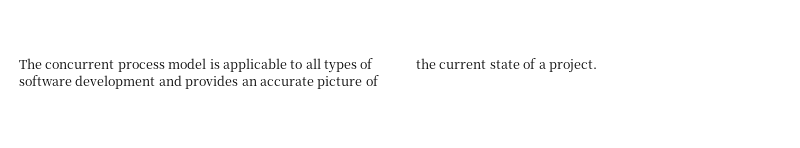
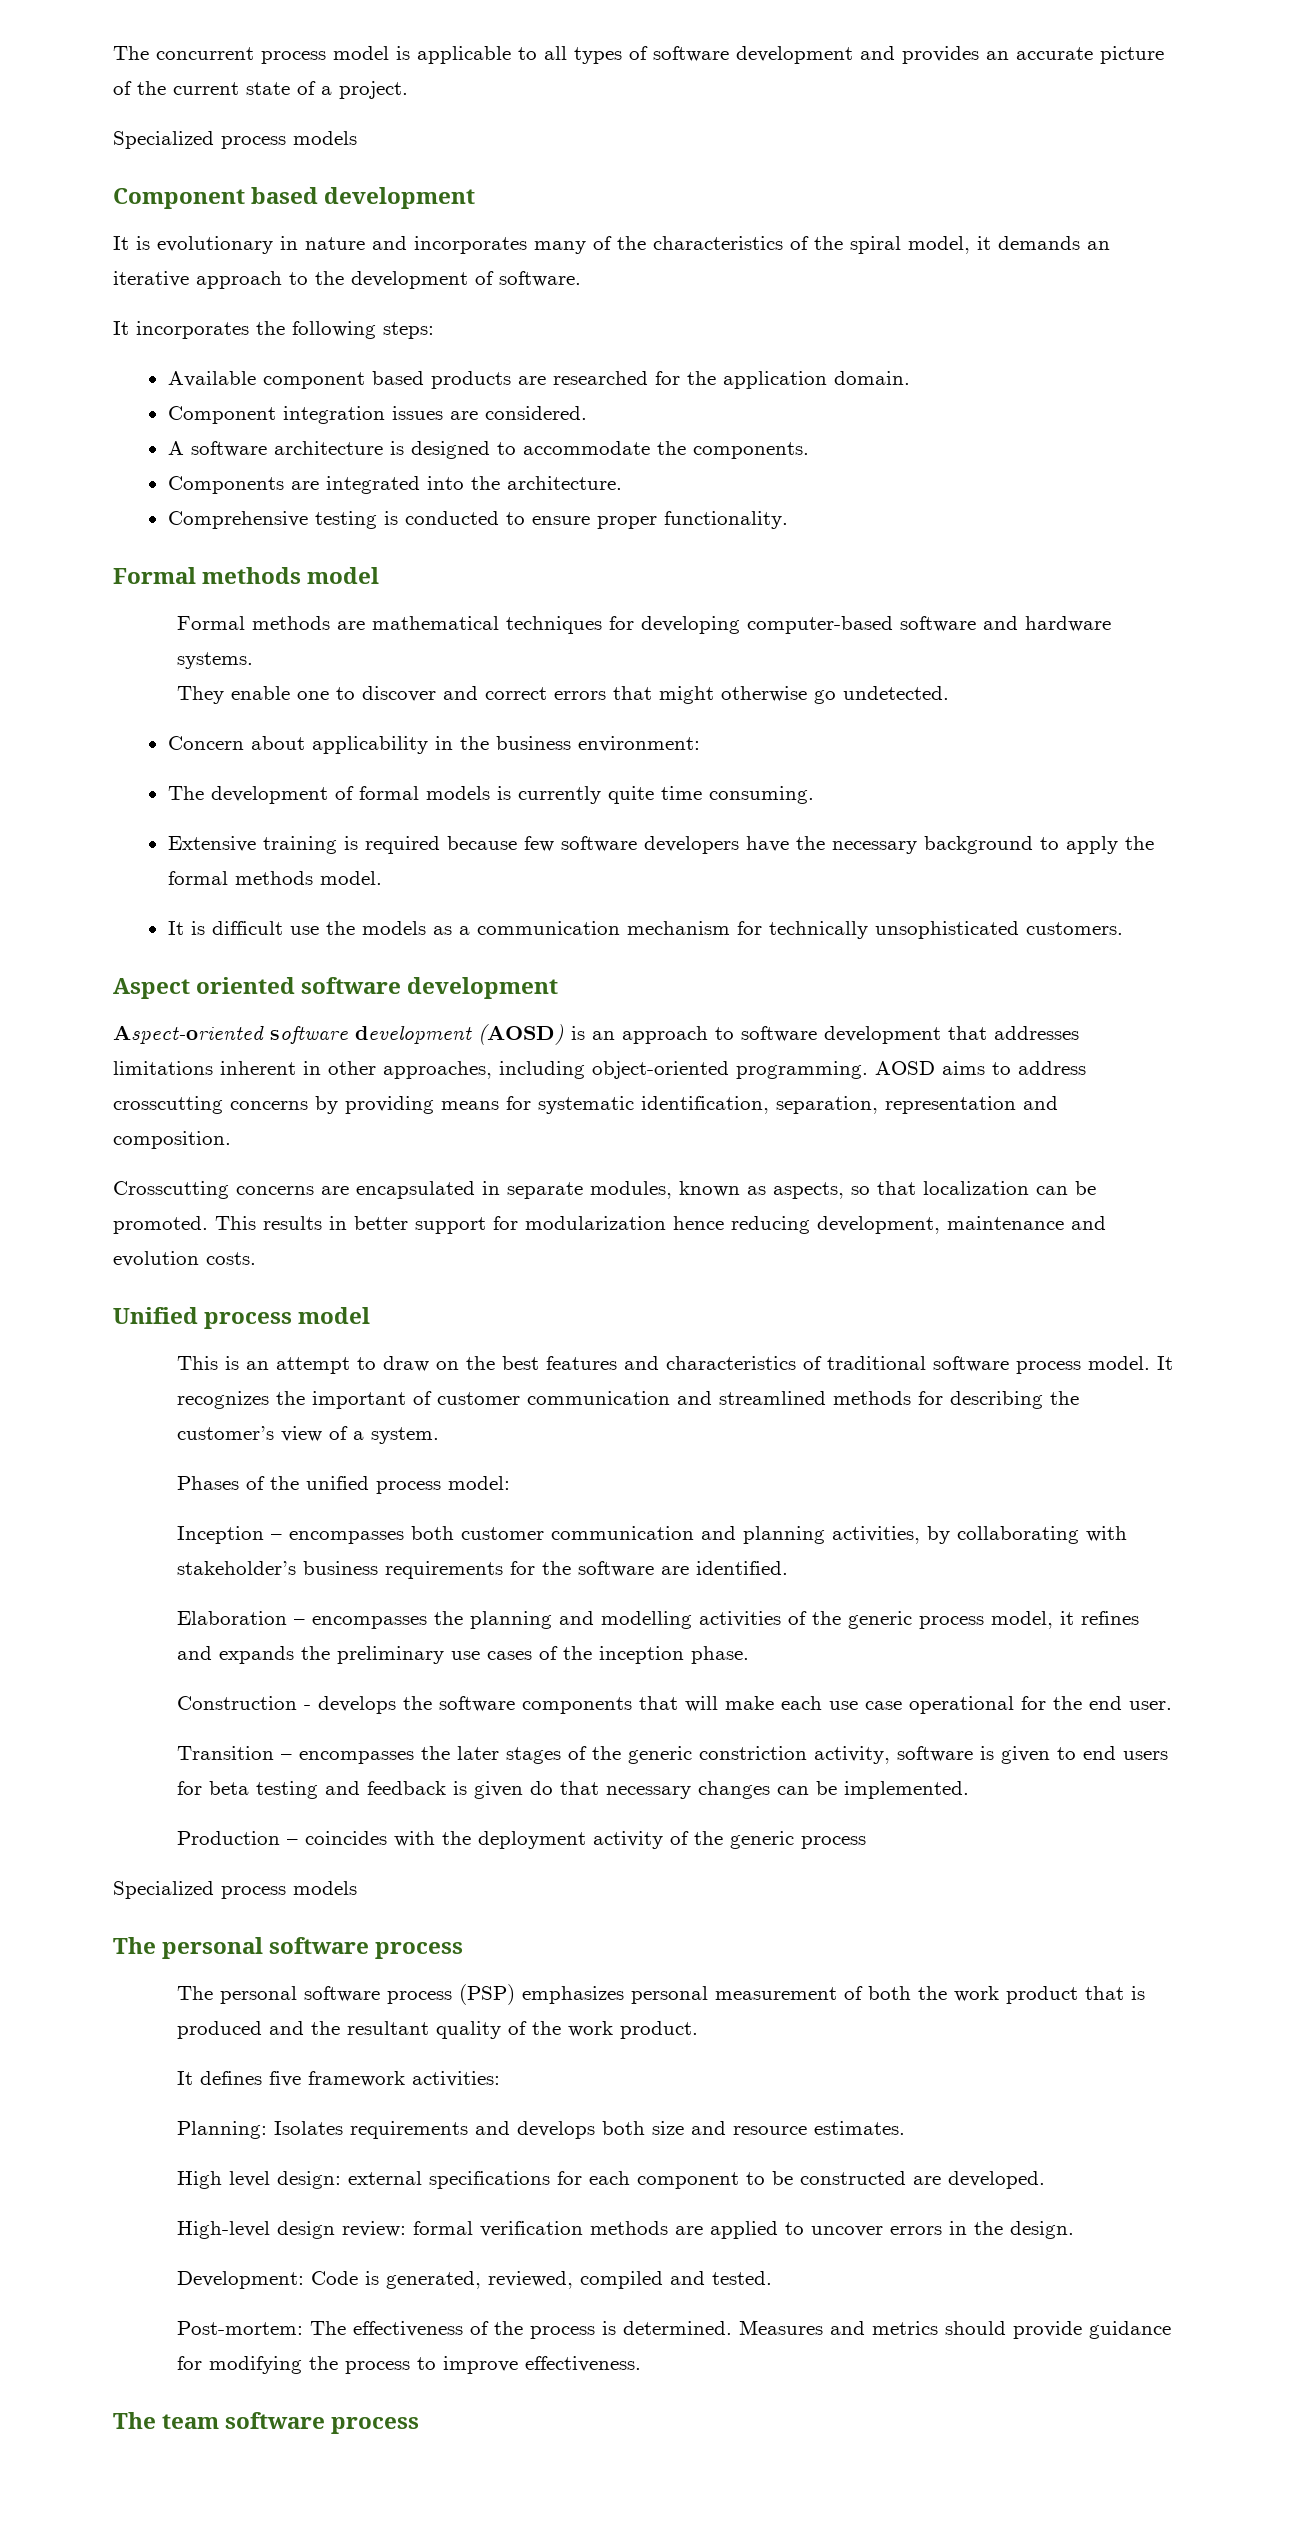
  The concurrent process model is applicable to all types of software development and provides an accurate picture of the current state of a project.
+ Specialized process models
+ Component based development
+ It is evolutionary in nature and incorporates many of the characteristics of the spiral model, it demands an iterative approach to the development of software.
+ It incorporates the following steps:
+ Available component based products are researched for the application domain.
+ Component integration issues are considered.
+ A software architecture is designed to accommodate the components.
+ Components are integrated into the architecture.
+ Comprehensive testing is conducted to ensure proper functionality.
+ Formal methods model
+ Formal methods are mathematical techniques for developing computer-based software and hardware systems.
+ They enable one to discover and correct errors that might otherwise go undetected.
+ Concern about applicability in the business environment:
+ The development of formal models is currently quite time consuming.
+ Extensive training is required because few software developers have the necessary background to apply the formal methods model.
+ It is difficult use the models as a communication mechanism for technically unsophisticated customers.
+ Aspect oriented software development
+ Aspect-oriented software development (AOSD) is an approach to software development that addresses limitations inherent in other approaches, including object-oriented programming. AOSD aims to address crosscutting concerns by providing means for systematic identification, separation, representation and composition.
+ Crosscutting concerns are encapsulated in separate modules, known as aspects, so that localization can be promoted. This results in better support for modularization hence reducing development, maintenance and evolution costs.
+ Unified process model
+ This is an attempt to draw on the best features and characteristics of traditional software process model. It recognizes the important of customer communication and streamlined methods for describing the customer’s view of a system.
+ Phases of the unified process model:
+ Inception – encompasses both customer communication and planning activities, by collaborating with stakeholder’s business requirements for the software are identified.
+ Elaboration – encompasses the planning and modelling activities of the generic process model, it refines and expands the preliminary use cases of the inception phase.
+ Construction - develops the software components that will make each use case operational for the end user.
+ Transition – encompasses the later stages of the generic constriction activity, software is given to end users for beta testing and feedback is given do that necessary changes can be implemented.
+ Production – coincides with the deployment activity of the generic process
+ Specialized process models
+ The personal software process
+ The personal software process (PSP) emphasizes personal measurement of both the work product that is produced and the resultant quality of the work product.
+ It defines five framework activities:
+ Planning: Isolates requirements and develops both size and resource estimates.
+ High level design: external specifications for each component to be constructed are developed.
+ High-level design review: formal verification methods are applied to uncover errors in the design.
+ Development: Code is generated, reviewed, compiled and tested.
+ Post-mortem: The effectiveness of the process is determined. Measures and metrics should provide guidance for modifying the process to improve effectiveness.
+ The team software process

